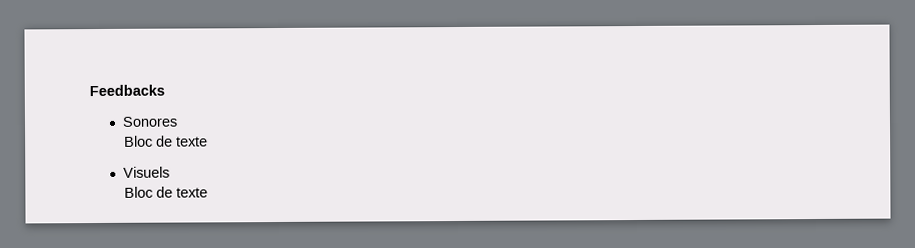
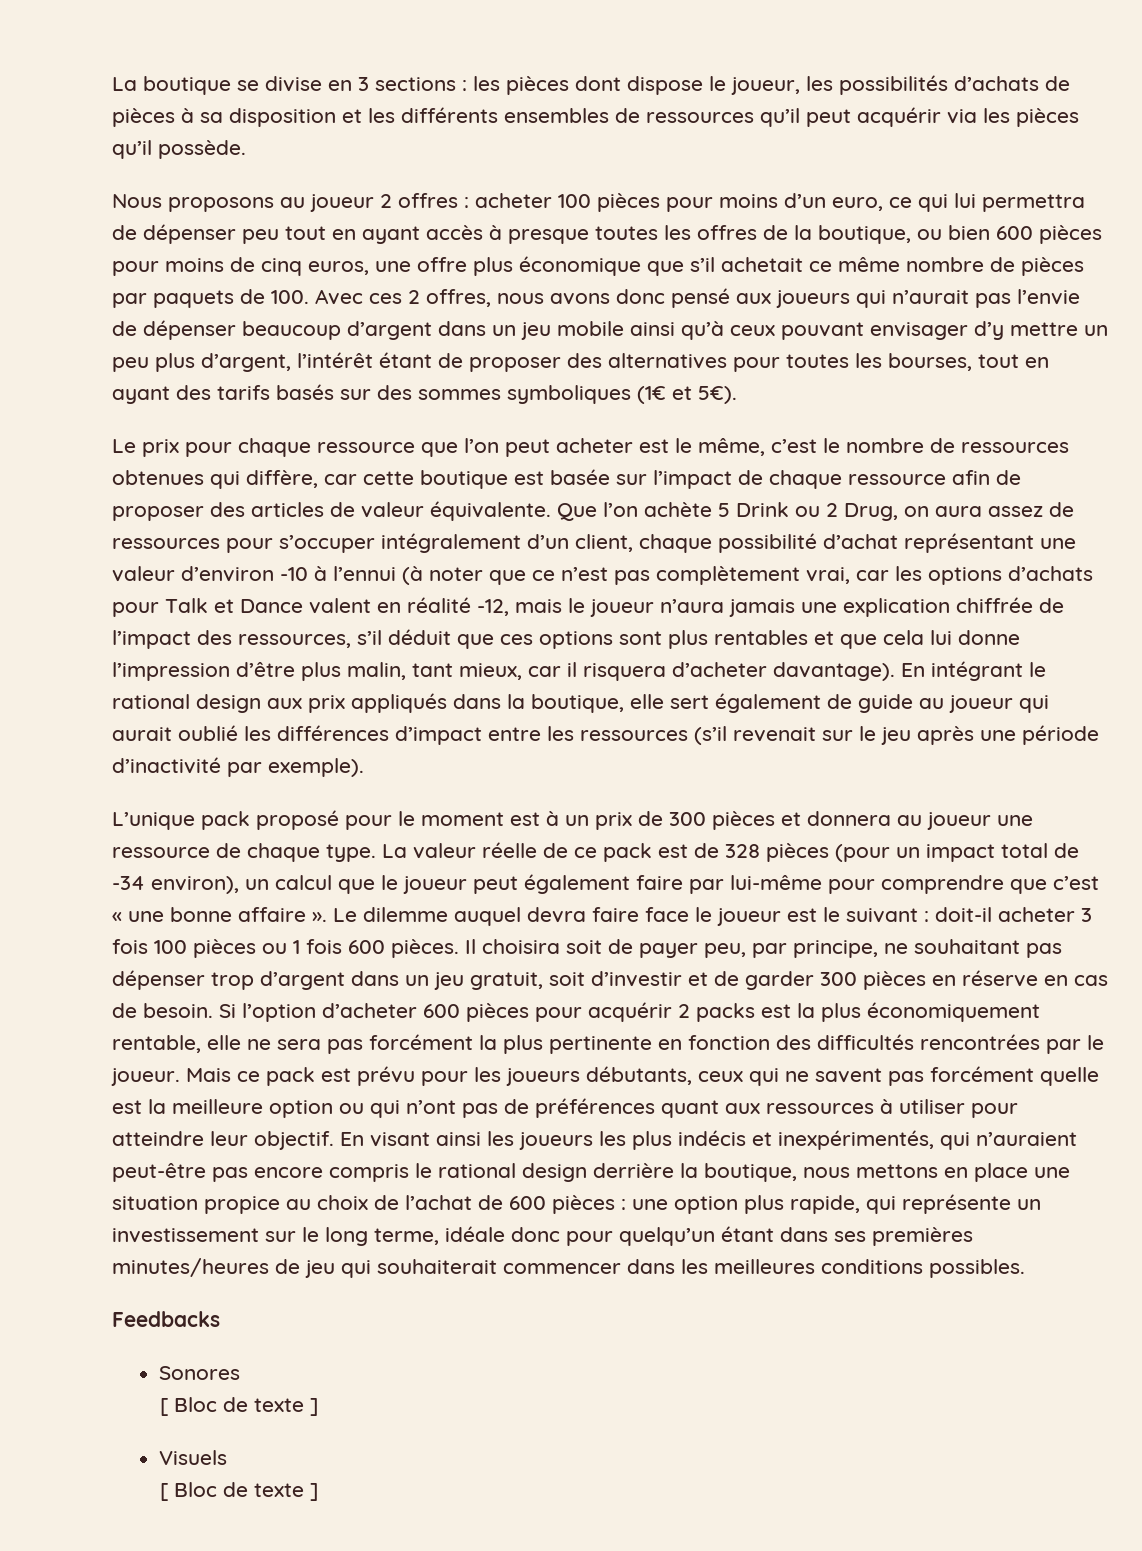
+ La boutique se divise en 3 sections : les pièces dont dispose le joueur, les possibilités d’achats de pièces à sa disposition et les différents ensembles de ressources qu’il peut acquérir via les pièces qu’il possède.
+ Nous proposons au joueur 2 offres : acheter 100 pièces pour moins d’un euro, ce qui lui permettra de dépenser peu tout en ayant accès à presque toutes les offres de la boutique, ou bien 600 pièces pour moins de cinq euros, une offre plus économique que s’il achetait ce même nombre de pièces par paquets de 100. Avec ces 2 offres, nous avons donc pensé aux joueurs qui n’aurait pas l’envie de dépenser beaucoup d’argent dans un jeu mobile ainsi qu’à ceux pouvant envisager d’y mettre un peu plus d’argent, l’intérêt étant de proposer des alternatives pour toutes les bourses, tout en ayant des tarifs basés sur des sommes symboliques (1€ et 5€).
+ Le prix pour chaque ressource que l’on peut acheter est le même, c’est le nombre de ressources obtenues qui diffère, car cette boutique est basée sur l’impact de chaque ressource afin de proposer des articles de valeur équivalente. Que l’on achète 5 Drink ou 2 Drug, on aura assez de ressources pour s’occuper intégralement d’un client, chaque possibilité d’achat représentant une valeur d’environ -10 à l’ennui (à noter que ce n’est pas complètement vrai, car les options d’achats pour Talk et Dance valent en réalité -12, mais le joueur n’aura jamais une explication chiffrée de l’impact des ressources, s’il déduit que ces options sont plus rentables et que cela lui donne l’impression d’être plus malin, tant mieux, car il risquera d’acheter davantage). En intégrant le rational design aux prix appliqués dans la boutique, elle sert également de guide au joueur qui aurait oublié les différences d’impact entre les ressources (s’il revenait sur le jeu après une période d’inactivité par exemple).
+ L’unique pack proposé pour le moment est à un prix de 300 pièces et donnera au joueur une ressource de chaque type. La valeur réelle de ce pack est de 328 pièces (pour un impact total de -34 environ), un calcul que le joueur peut également faire par lui-même pour comprendre que c’est « une bonne affaire ». Le dilemme auquel devra faire face le joueur est le suivant : doit-il acheter 3 fois 100 pièces ou 1 fois 600 pièces. Il choisira soit de payer peu, par principe, ne souhaitant pas dépenser trop d’argent dans un jeu gratuit, soit d’investir et de garder 300 pièces en réserve en cas de besoin. Si l’option d’acheter 600 pièces pour acquérir 2 packs est la plus économiquement rentable, elle ne sera pas forcément la plus pertinente en fonction des difficultés rencontrées par le joueur. Mais ce pack est prévu pour les joueurs débutants, ceux qui ne savent pas forcément quelle est la meilleure option ou qui n’ont pas de préférences quant aux ressources à utiliser pour atteindre leur objectif. En visant ainsi les joueurs les plus indécis et inexpérimentés, qui n’auraient peut-être pas encore compris le rational design derrière la boutique, nous mettons en place une situation propice au choix de l’achat de 600 pièces : une option plus rapide, qui représente un investissement sur le long terme, idéale donc pour quelqu’un étant dans ses premières minutes/heures de jeu qui souhaiterait commencer dans les meilleures conditions possibles.
  Sonores
- Bloc de texte
+ [ Bloc de texte ]
  Visuels
- Bloc de texte
+ [ Bloc de texte ]

